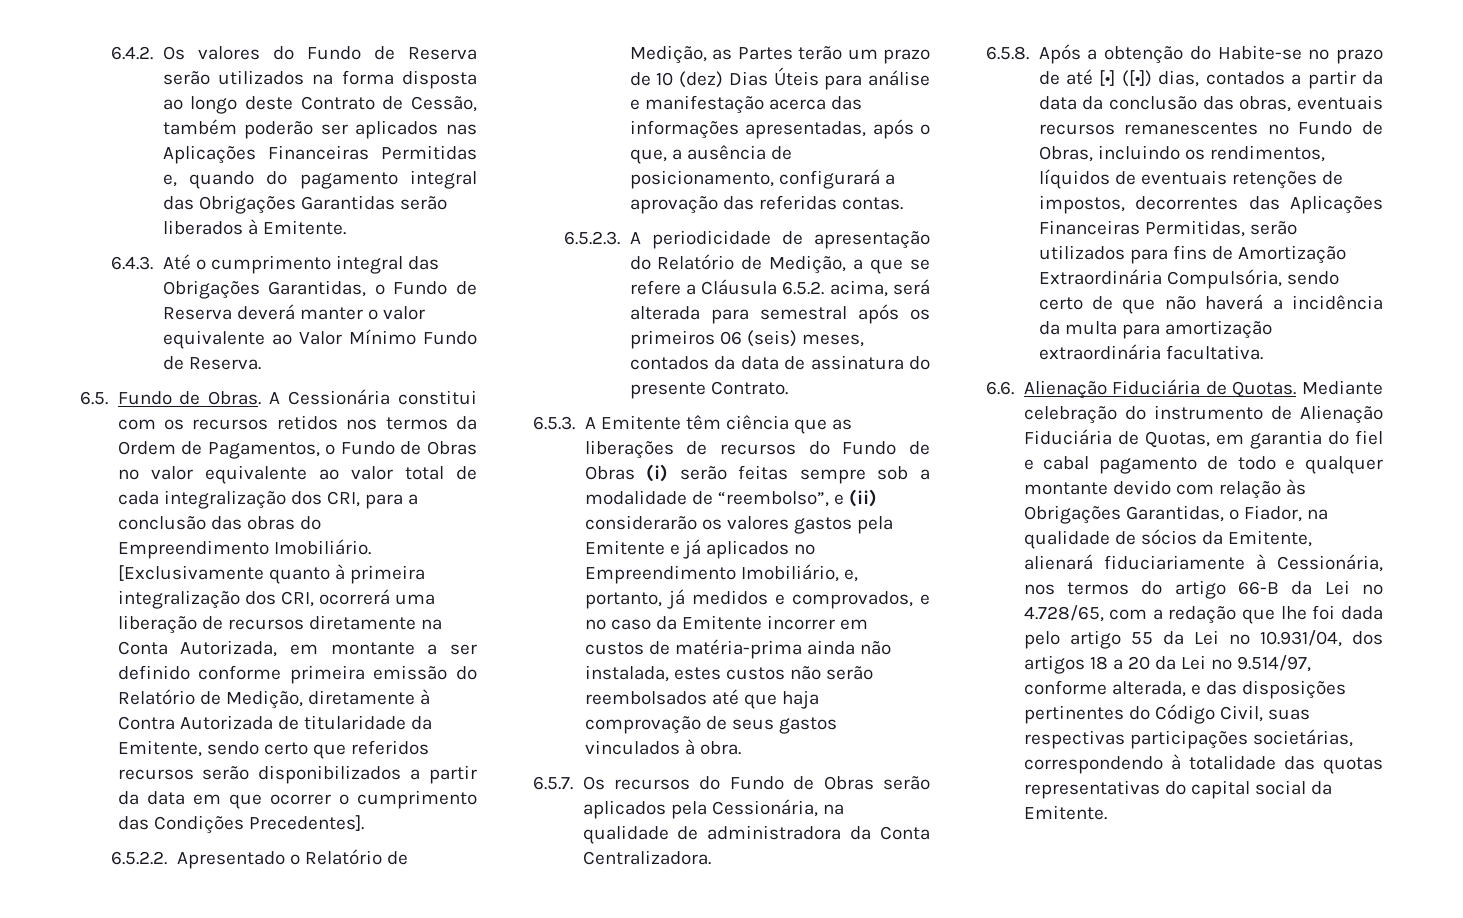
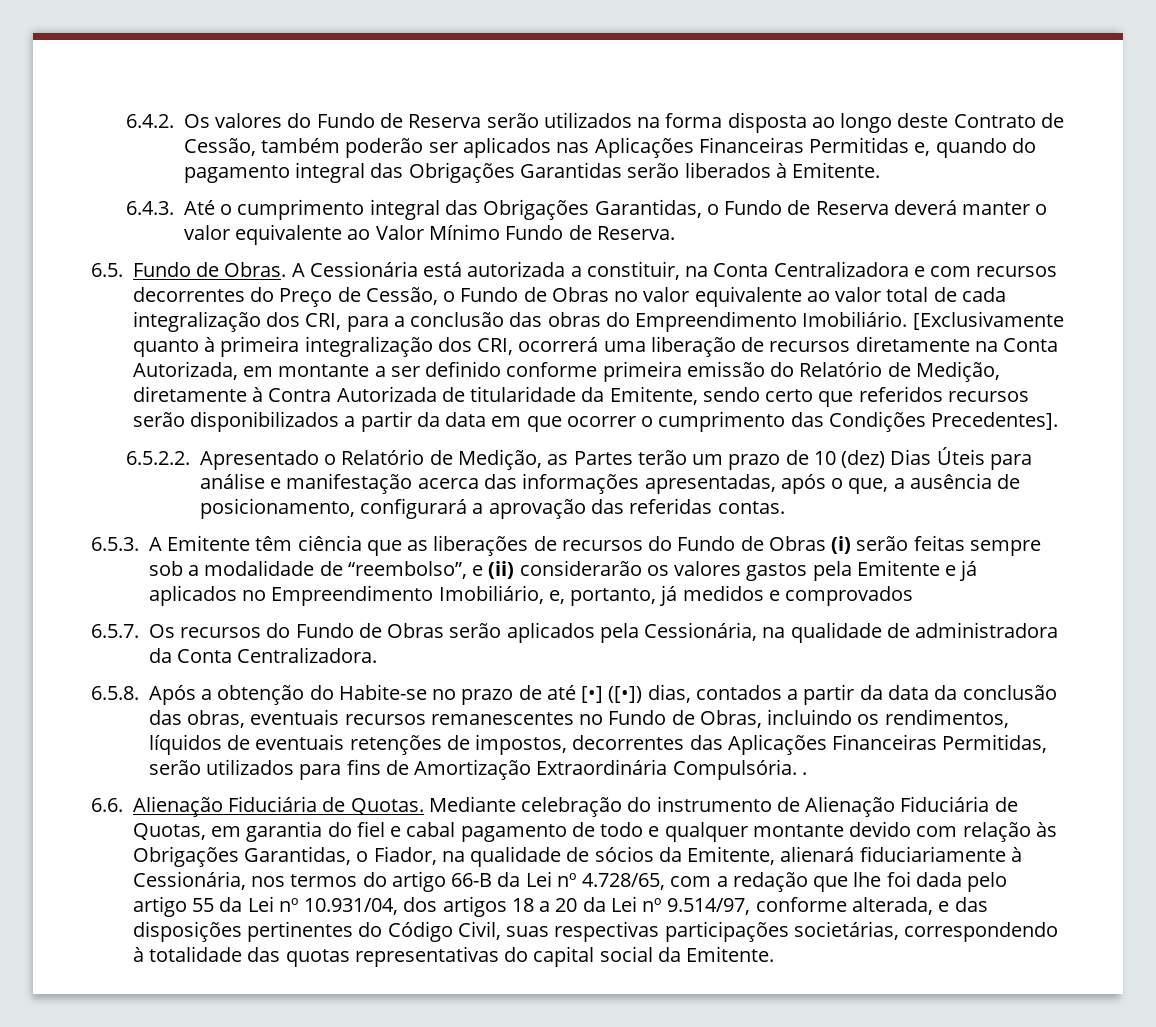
- A Cessionária constitui com os recursos retidos nos termos da Ordem de Pagamentos, o Fundo de Obras no valor equivalente ao valor total de cada integralização dos CRI, para a conclusão das obras do Empreendimento Imobiliário.
+ A Cessionária está autorizada a constituir, na Conta Centralizadora e com recursos decorrentes do Preço de Cessão, o Fundo de Obras no valor equivalente ao valor total de cada integralização dos CRI, para a conclusão das obras do Empreendimento Imobiliário.
- 6.5.2.3. A periodicidade de apresentação do Relatório de Medição, a que se refere a Cláusula 6.5.2. acima, será alterada para semestral após os primeiros 06 (seis) meses, contados da data de assinatura do presente Contrato.
- 6.5.3. A Emitente têm ciência que as liberações de recursos do Fundo de Obras (i) serão feitas sempre sob a modalidade de “reembolso”, e (ii) considerarão os valores gastos pela Emitente e já aplicados no Empreendimento Imobiliário, e, portanto, já medidos e comprovados, e no caso da Emitente incorrer em custos de matéria-prima ainda não instalada, estes custos não serão reembolsados até que haja comprovação de seus gastos vinculados à obra.
+ 6.5.3. A Emitente têm ciência que as liberações de recursos do Fundo de Obras (i) serão feitas sempre sob a modalidade de “reembolso”, e (ii) considerarão os valores gastos pela Emitente e já aplicados no Empreendimento Imobiliário, e, portanto, já medidos e comprovados
- 6.5.8. Após a obtenção do Habite-se no prazo de até [•] ([•]) dias, contados a partir da data da conclusão das obras, eventuais recursos remanescentes no Fundo de Obras, incluindo os rendimentos, líquidos de eventuais retenções de impostos, decorrentes das Aplicações Financeiras Permitidas, serão utilizados para fins de Amortização Extraordinária Compulsória, sendo certo de que não haverá a incidência da multa para amortização extraordinária facultativa.
+ 6.5.8. Após a obtenção do Habite-se no prazo de até [•] ([•]) dias, contados a partir da data da conclusão das obras, eventuais recursos remanescentes no Fundo de Obras, incluindo os rendimentos, líquidos de eventuais retenções de impostos, decorrentes das Aplicações Financeiras Permitidas, serão utilizados para fins de Amortização Extraordinária Compulsória. .

